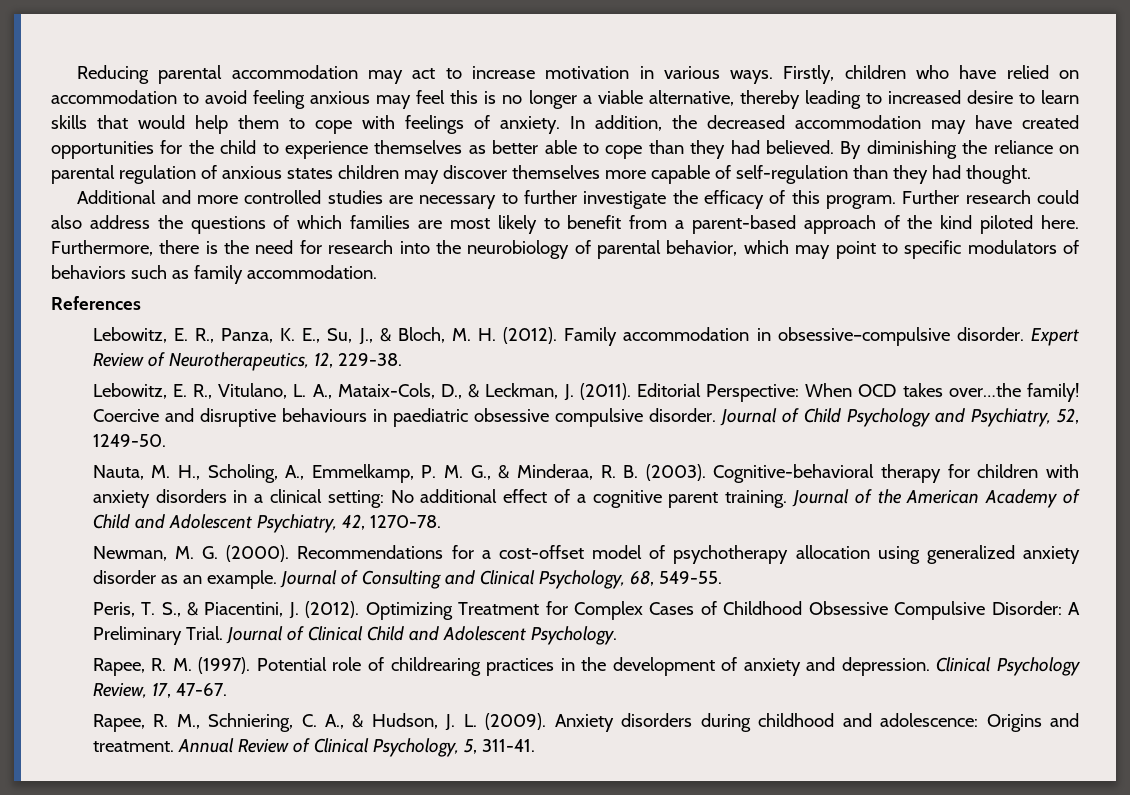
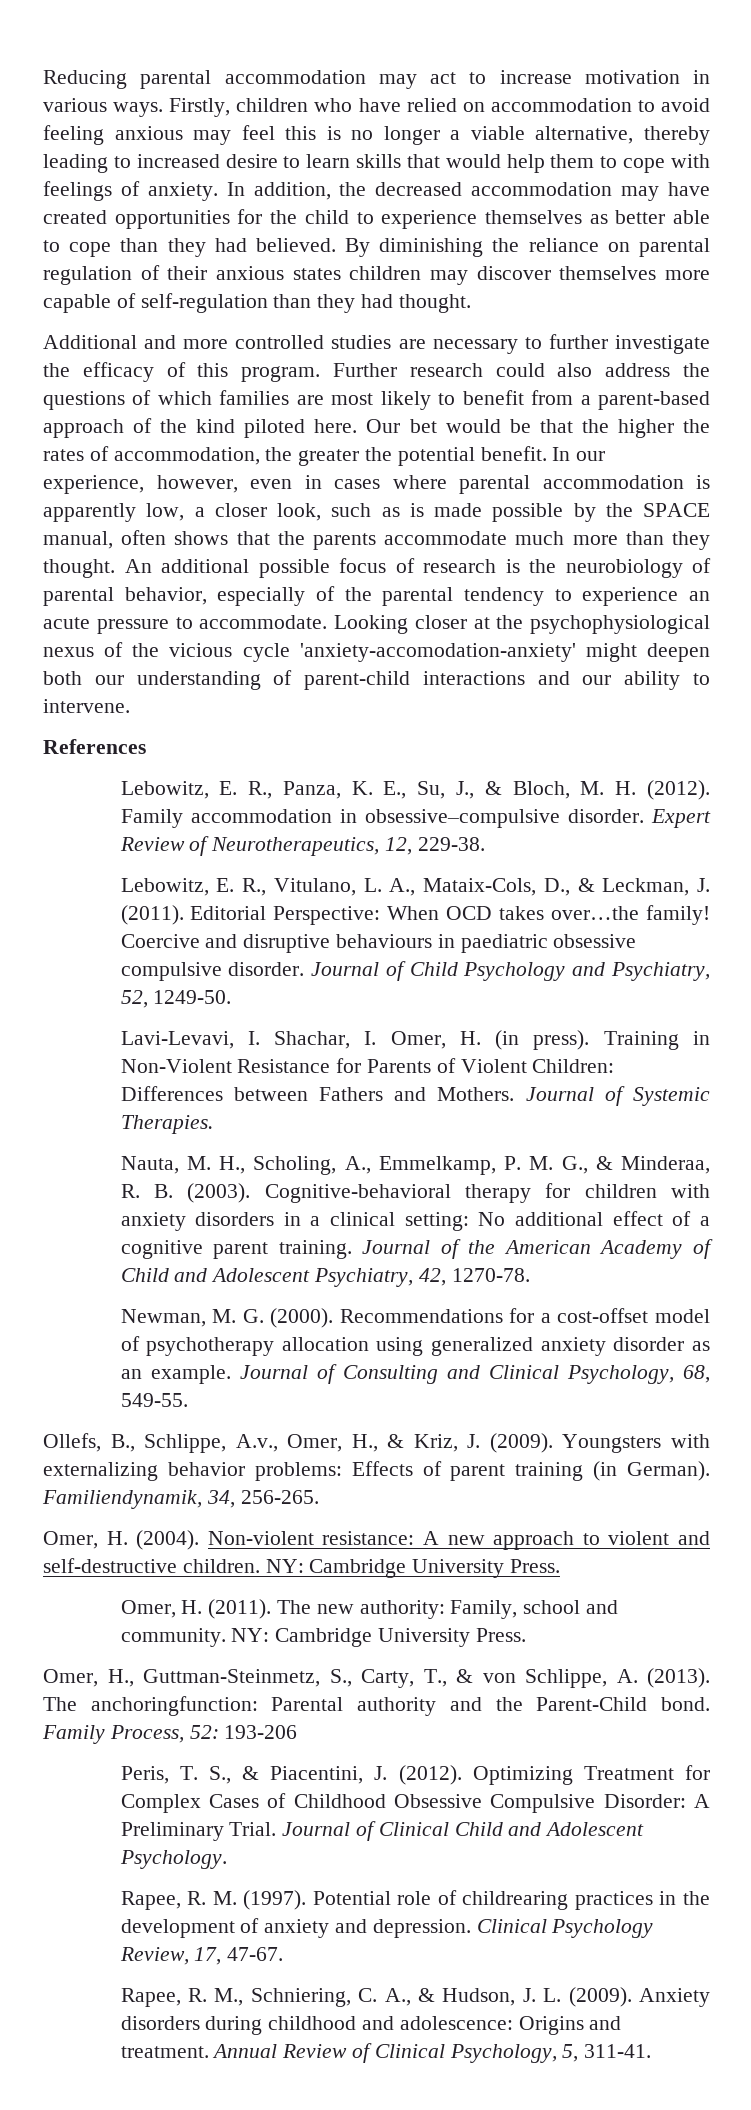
- By diminishing the reliance on parental regulation of anxious states children may discover themselves more capable of self-regulation than they had thought.
+ By diminishing the reliance on parental regulation of their anxious states children may discover themselves more capable of self-regulation than they had thought.
- Furthermore, there is the need for research into the neurobiology of parental behavior, which may point to specific modulators of behaviors such as family accommodation.
+ Our bet would be that the higher the rates of accommodation, the greater the potential benefit. In our experience, however, even in cases where parental accommodation is apparently low, a closer look, such as is made possible by the SPACE manual, often shows that the parents accommodate much more than they thought. An additional possible focus of research is the neurobiology of parental behavior, especially of the parental tendency to experience an acute pressure to accommodate. Looking closer at the psychophysiological nexus of the vicious cycle 'anxiety-accomodation-anxiety' might deepen both our understanding of parent-child interactions and our ability to intervene.
+ Lavi-Levavi, I. Shachar, I. Omer, H. (in press). Training in Non-Violent Resistance for Parents of Violent Children: Differences between Fathers and Mothers. Journal of Systemic Therapies.
+ Ollefs, B., Schlippe, A.v., Omer, H., & Kriz, J. (2009). Youngsters with externalizing behavior problems: Effects of parent training (in German). Familiendynamik, 34, 256-265.
+ Omer, H. (2004). Non-violent resistance: A new approach to violent and self-destructive children. NY: Cambridge University Press.
+ Omer, H. (2011). The new authority: Family, school and community. NY: Cambridge University Press.
+ Omer, H., Guttman-Steinmetz, S., Carty, T., & von Schlippe, A. (2013). The anchoringfunction: Parental authority and the Parent-Child bond. Family Process, 52: 193-206

